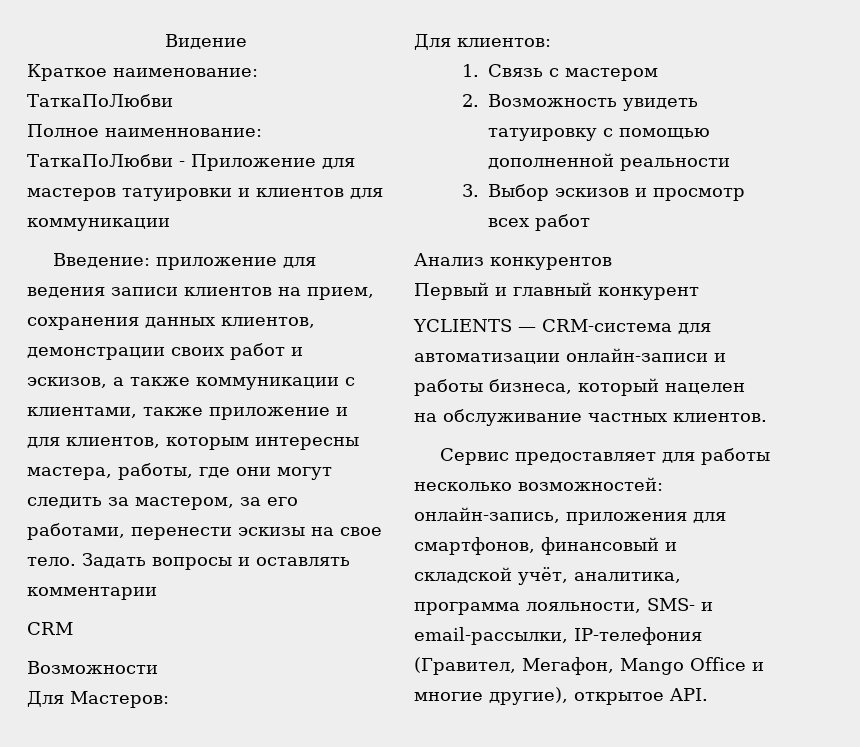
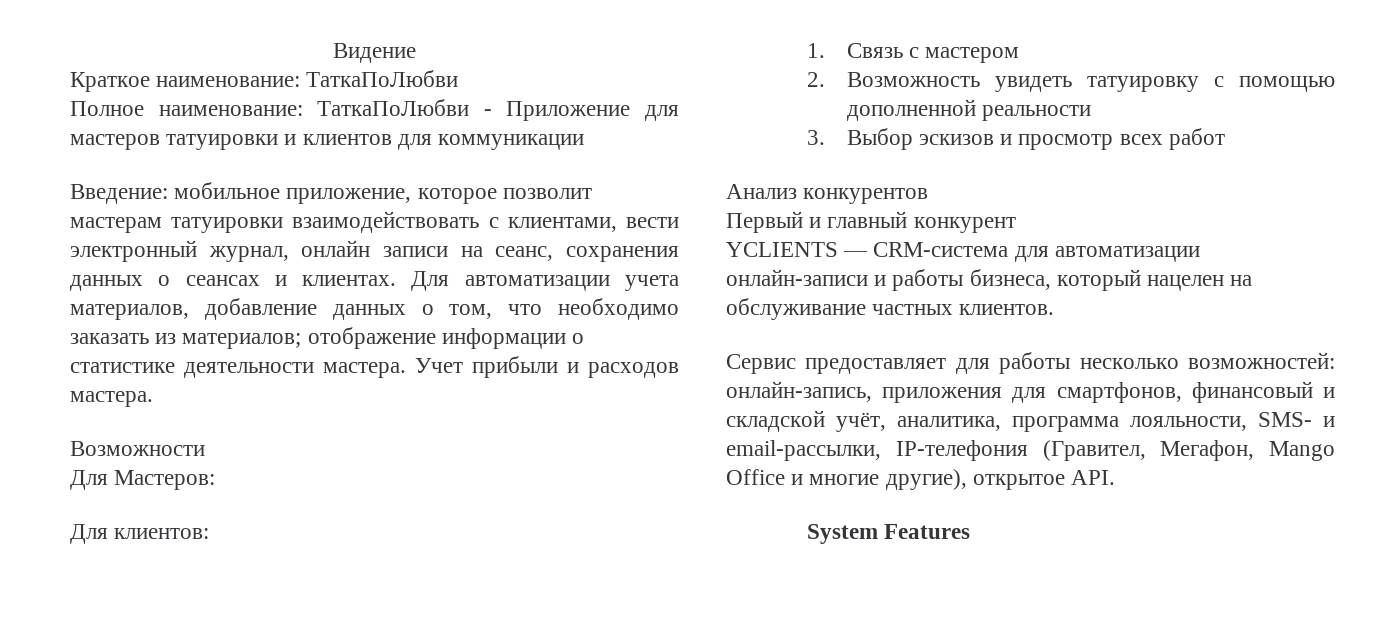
- Полное наименнование: ТаткаПоЛюбви - Приложение для мастеров татуировки и клиентов для коммуникации
+ Полное наименование: ТаткаПоЛюбви - Приложение для мастеров татуировки и клиентов для коммуникации
- Введение: приложение для ведения записи клиентов на прием, сохранения данных клиентов, демонстрации своих работ и эскизов, а также коммуникации с клиентами, также приложение и для клиентов, которым интересны мастера, работы, где они могут следить за мастером, за его работами, перенести эскизы на свое тело. Задать вопросы и оставлять комментарии
- CRM
+ Введение: мобильное приложение, которое позволит мастерам татуировки взаимодействовать с клиентами, вести электронный журнал, онлайн записи на сеанс, сохранения данных о сеансах и клиентах. Для автоматизации учета материалов, добавление данных о том, что необходимо заказать из материалов; отображение информации о статистике деятельности мастера. Учет прибыли и расходов мастера.
+ System Features

